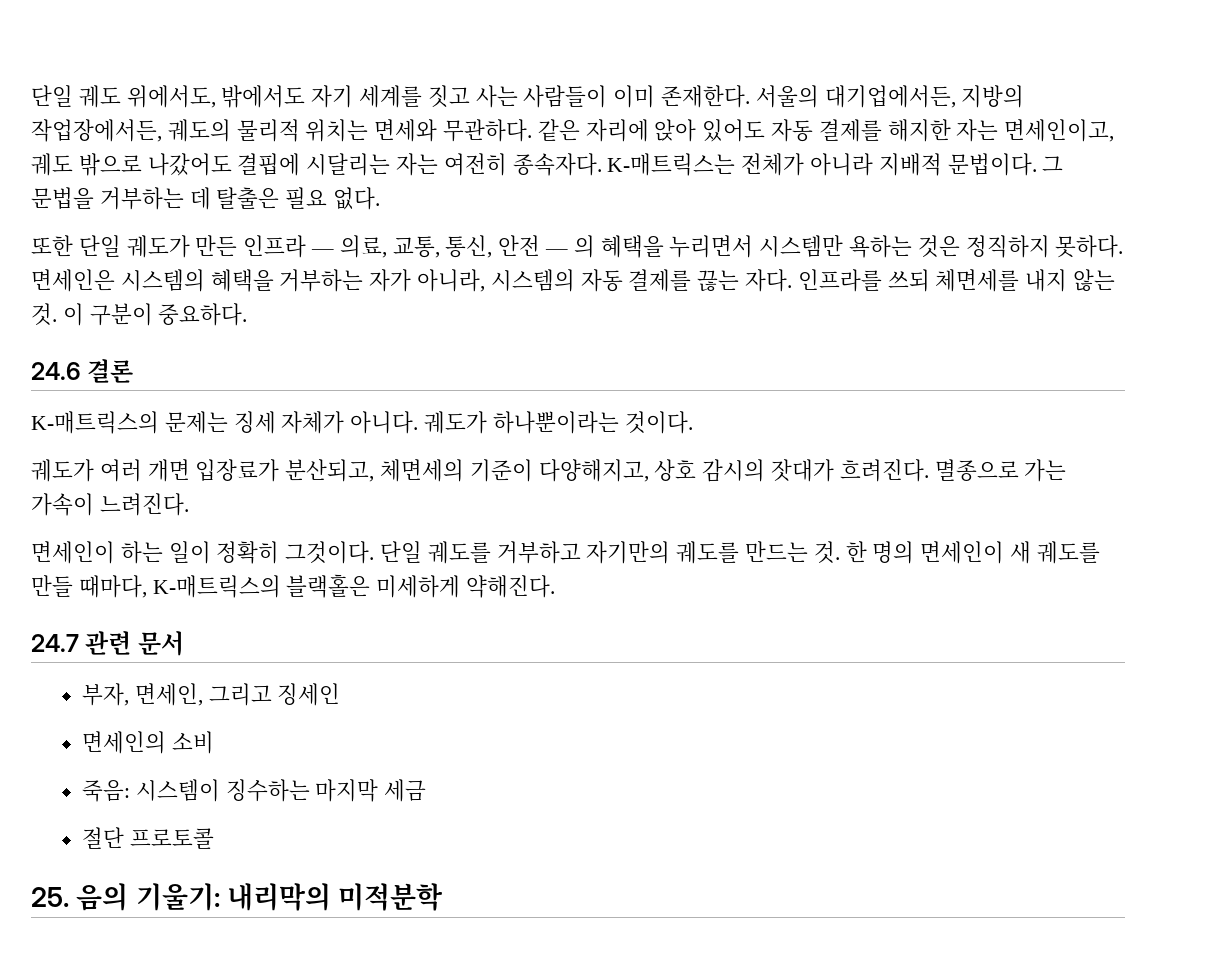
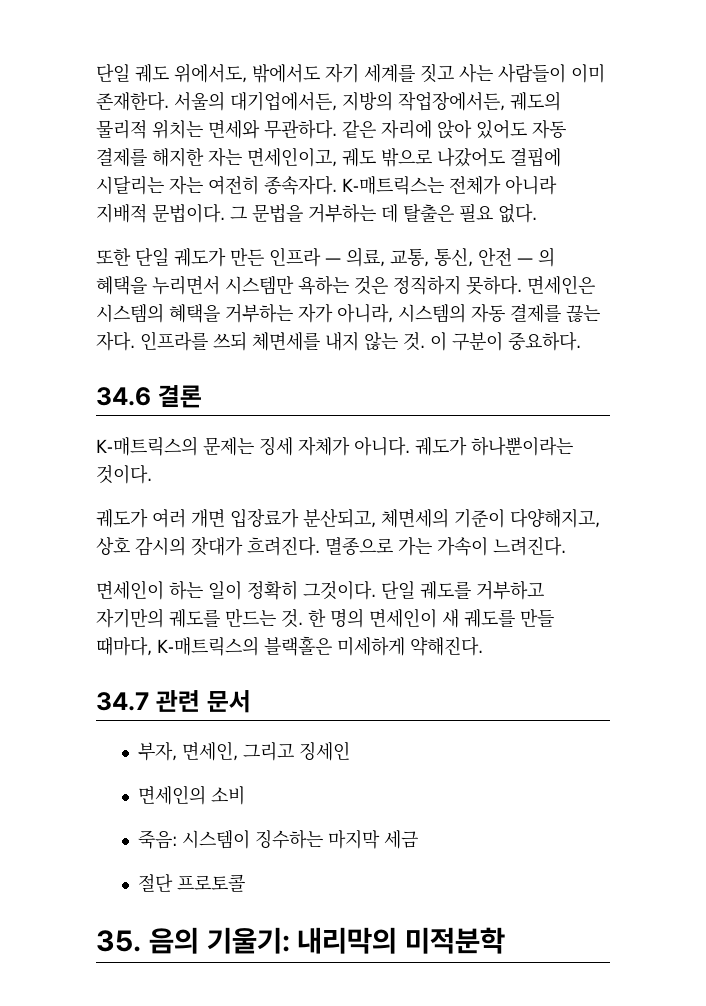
- 24.6 결론
+ 34.6 결론
- 24.7 관련 문서
+ 34.7 관련 문서
- 25. 음의 기울기: 내리막의 미적분학
+ 35. 음의 기울기: 내리막의 미적분학

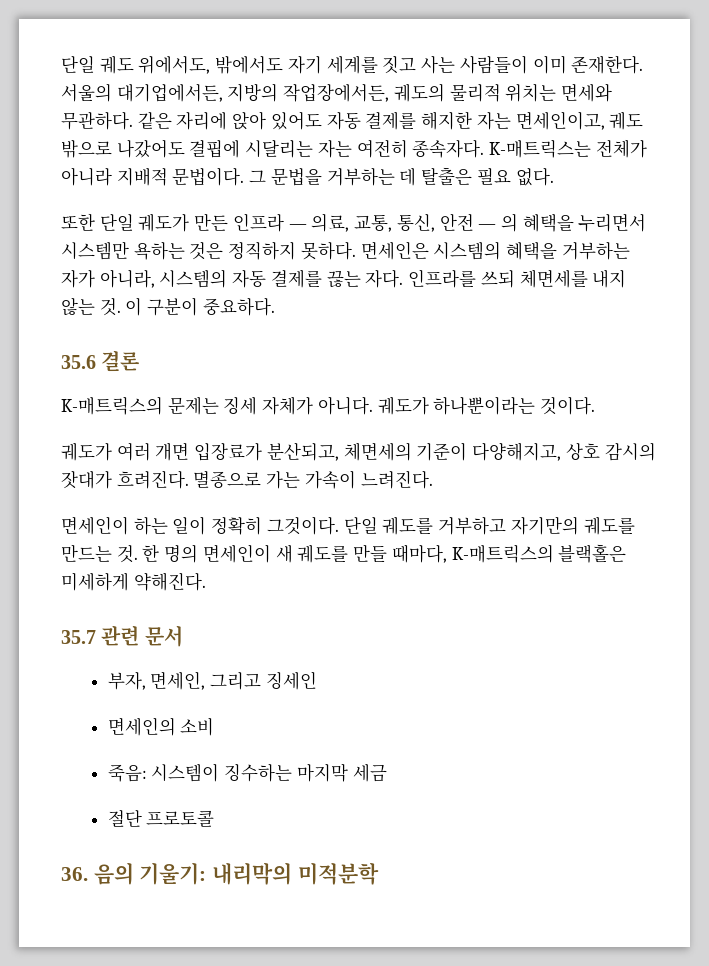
- 34.6 결론
+ 35.6 결론
- 34.7 관련 문서
+ 35.7 관련 문서
- 35. 음의 기울기: 내리막의 미적분학
+ 36. 음의 기울기: 내리막의 미적분학

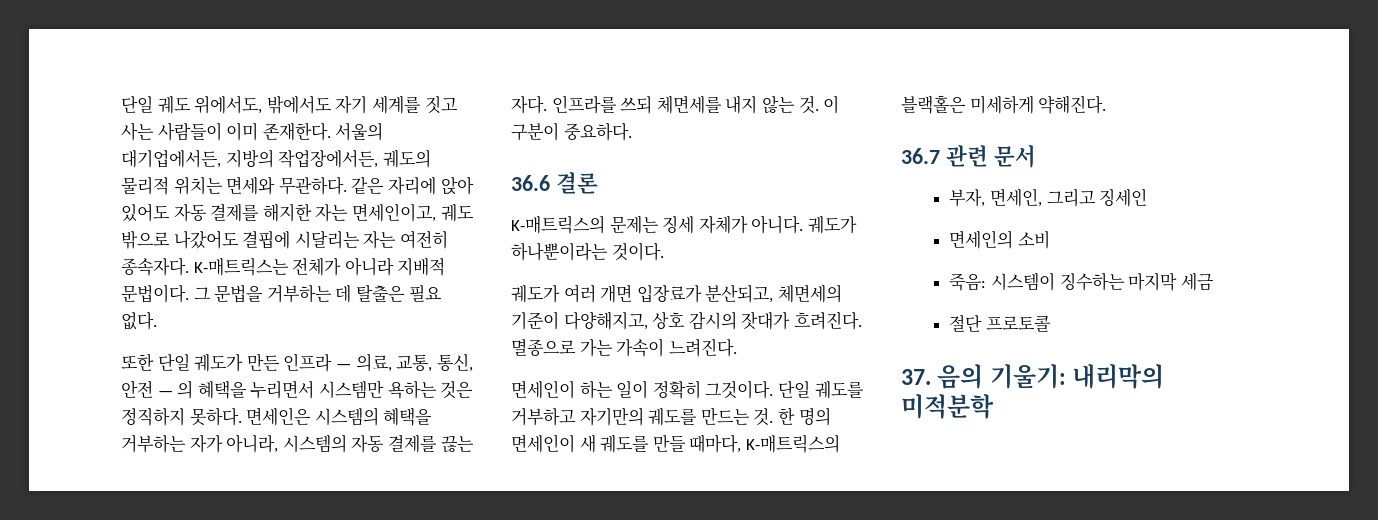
- 35.6 결론
+ 36.6 결론
- 35.7 관련 문서
+ 36.7 관련 문서
- 36. 음의 기울기: 내리막의 미적분학
+ 37. 음의 기울기: 내리막의 미적분학

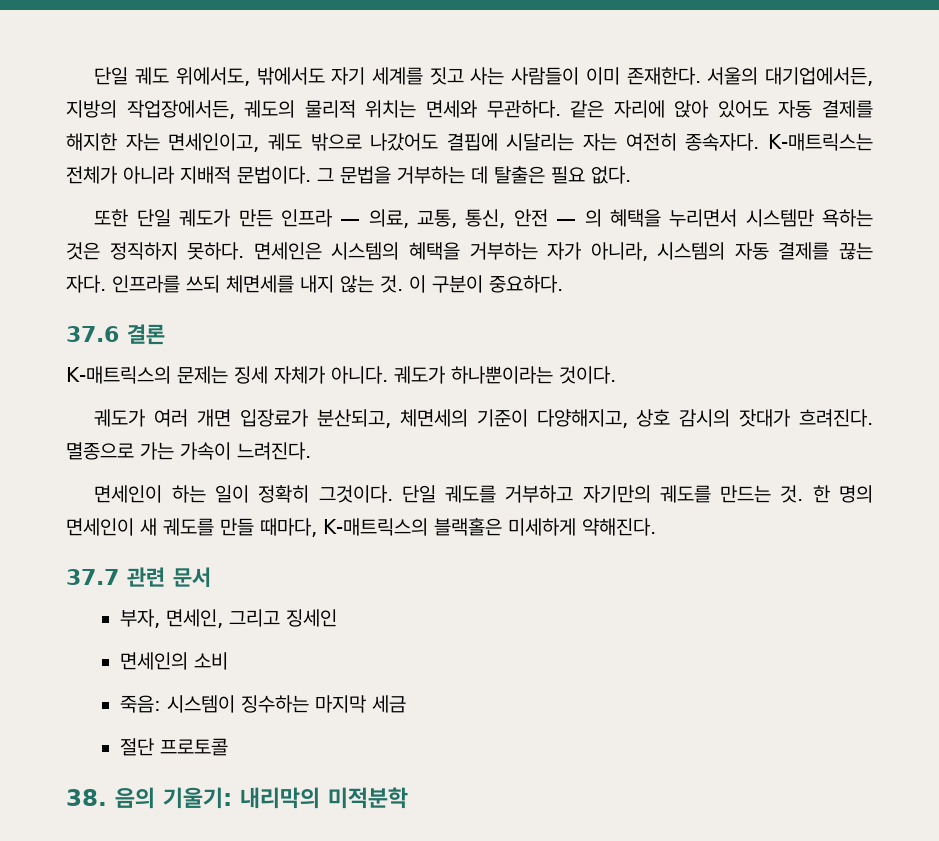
- 36.6 결론
+ 37.6 결론
- 36.7 관련 문서
+ 37.7 관련 문서
- 37. 음의 기울기: 내리막의 미적분학
+ 38. 음의 기울기: 내리막의 미적분학

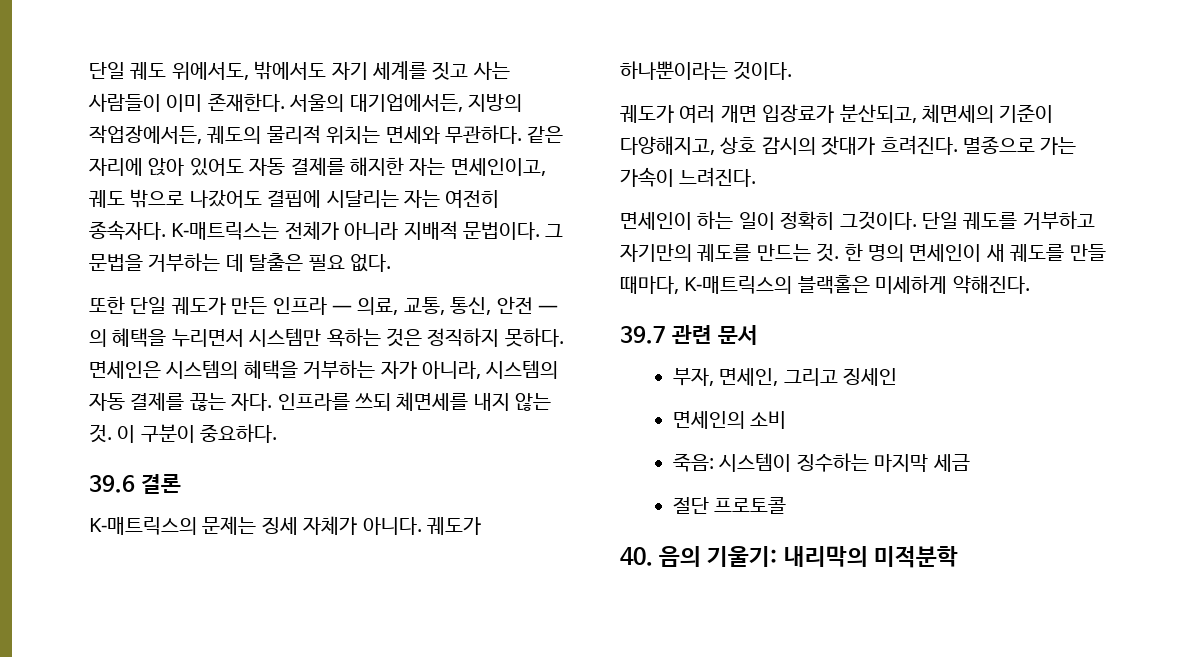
- 37.6 결론
+ 39.6 결론
- 37.7 관련 문서
+ 39.7 관련 문서
- 38. 음의 기울기: 내리막의 미적분학
+ 40. 음의 기울기: 내리막의 미적분학

